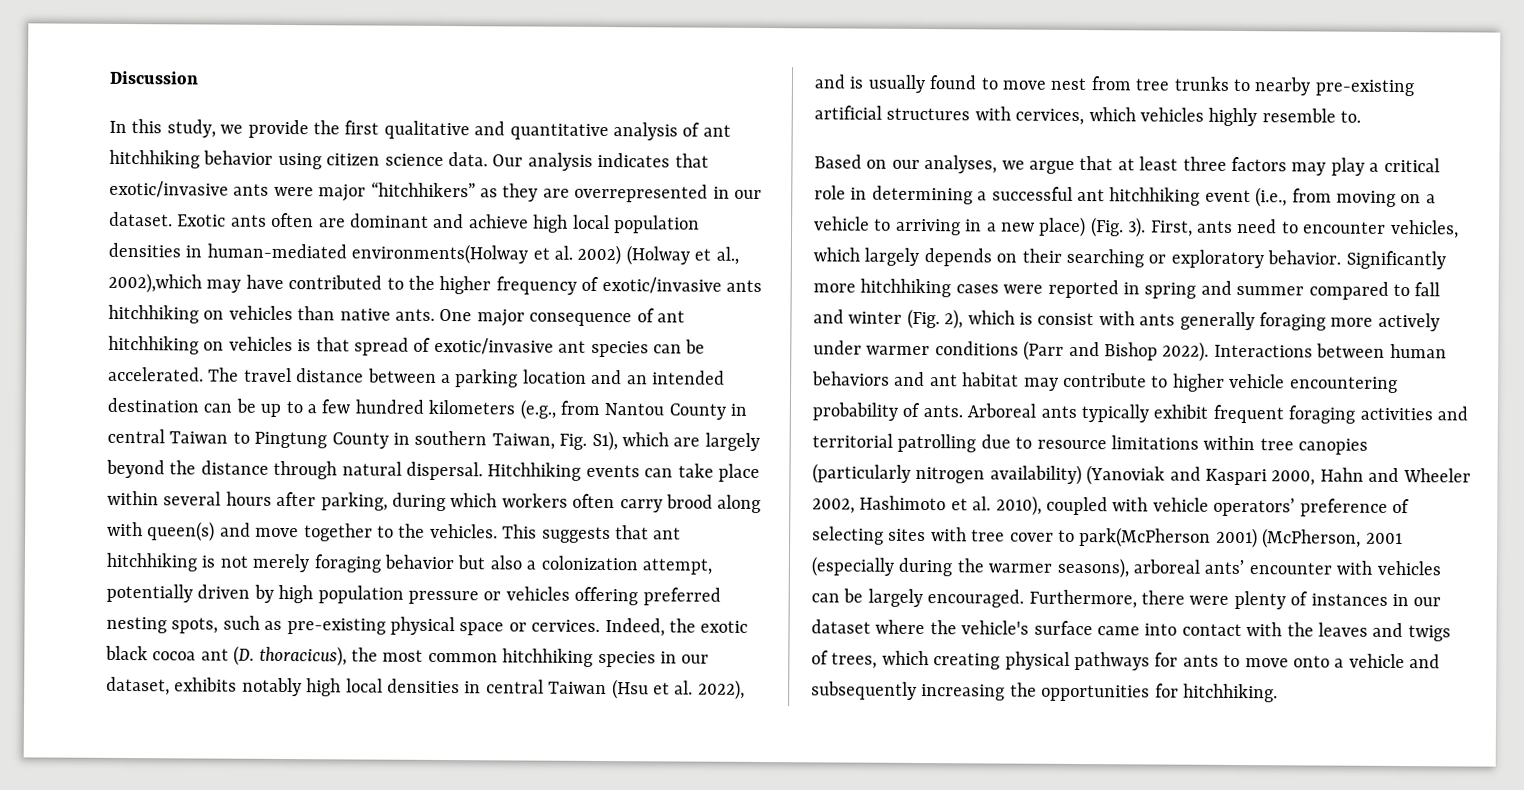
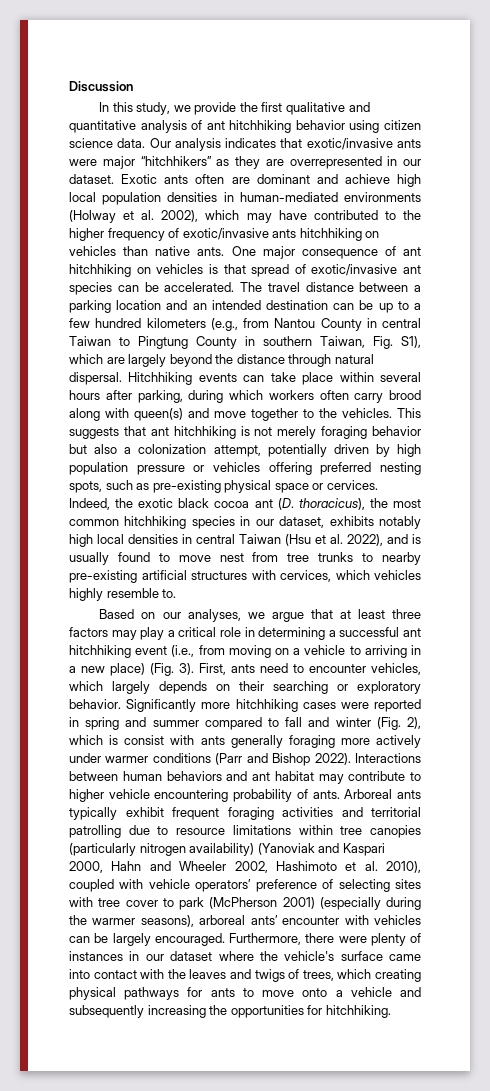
- Exotic ants often are dominant and achieve high local population densities in human-mediated environments(Holway et al. 2002) (Holway et al., 2002),which may have contributed to the higher frequency of exotic/invasive ants hitchhiking on vehicles than native ants.
+ Exotic ants often are dominant and achieve high local population densities in human-mediated environments (Holway et al. 2002), which may have contributed to the higher frequency of exotic/invasive ants hitchhiking on vehicles than native ants.
- Arboreal ants typically exhibit frequent foraging activities and territorial patrolling due to resource limitations within tree canopies (particularly nitrogen availability) (Yanoviak and Kaspari 2000, Hahn and Wheeler 2002, Hashimoto et al. 2010), coupled with vehicle operators’ preference of selecting sites with tree cover to park(McPherson 2001) (McPherson, 2001 (especially during the warmer seasons), arboreal ants’ encounter with vehicles can be largely encouraged.
+ Arboreal ants typically exhibit frequent foraging activities and territorial patrolling due to resource limitations within tree canopies (particularly nitrogen availability) (Yanoviak and Kaspari 2000, Hahn and Wheeler 2002, Hashimoto et al. 2010), coupled with vehicle operators’ preference of selecting sites with tree cover to park (McPherson 2001) (especially during the warmer seasons), arboreal ants’ encounter with vehicles can be largely encouraged.

